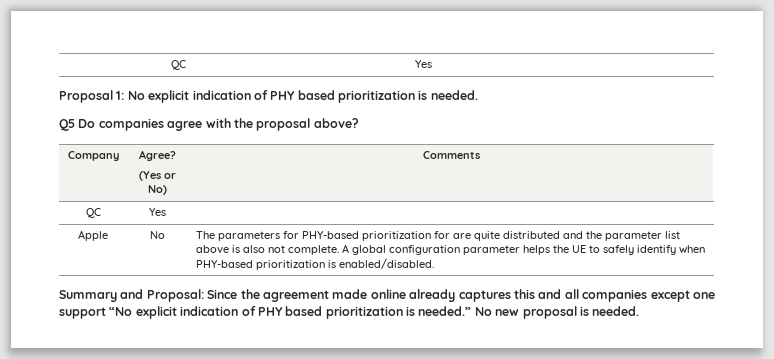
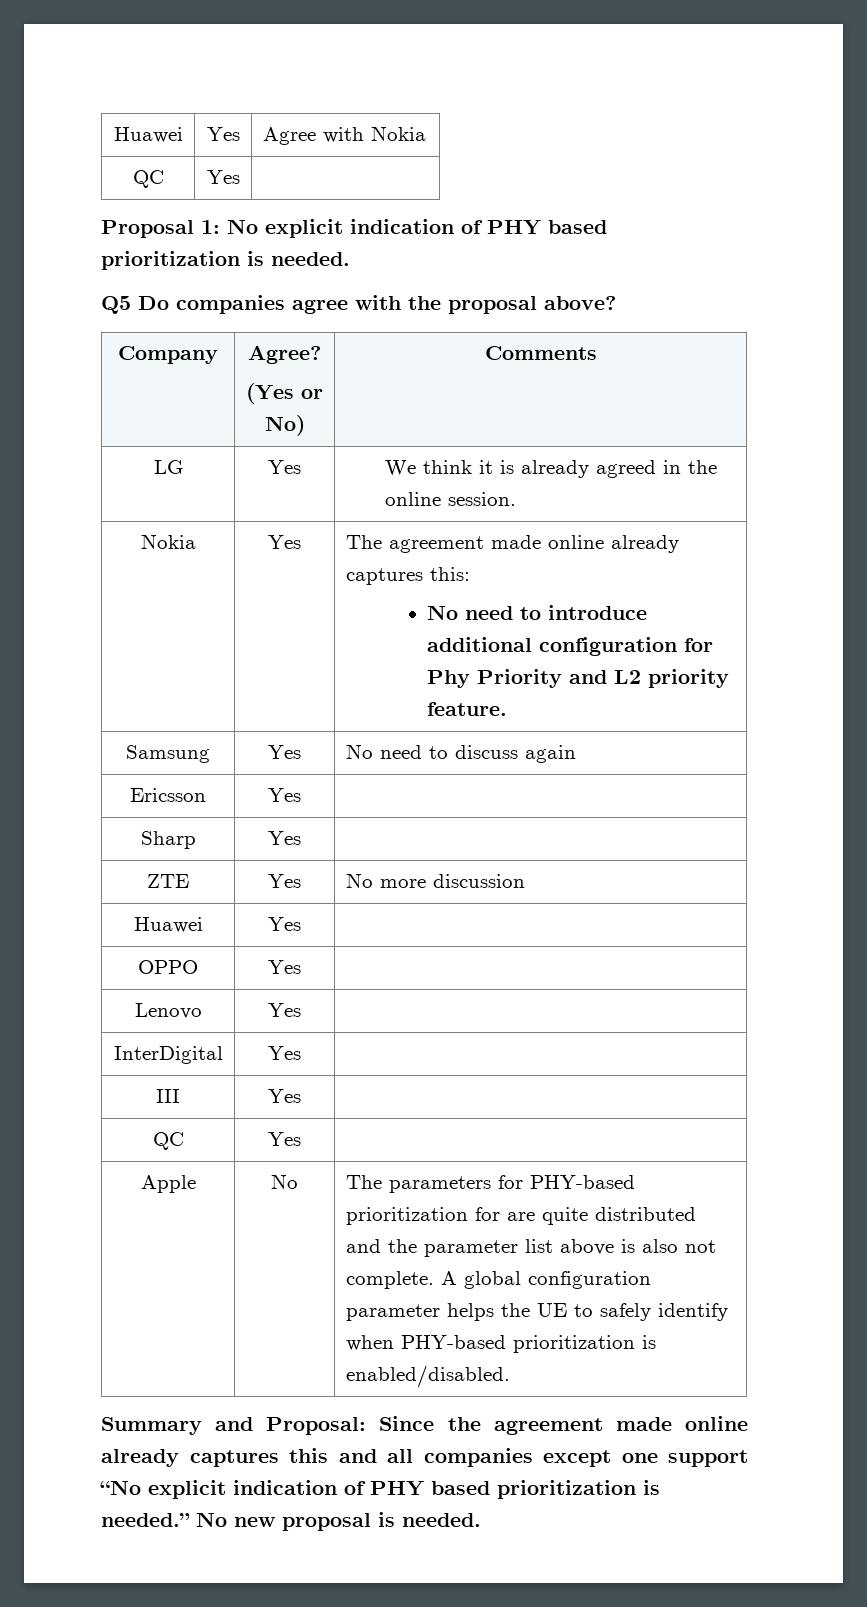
+ Huawei | Yes | Agree with Nokia
+ LG | Yes | We think it is already agreed in the online session.
+ Nokia | Yes | The agreement made online already captures this:
+ No need to introduce additional configuration for Phy Priority and L2 priority feature.
+ Samsung | Yes | No need to discuss again
+ Ericsson | Yes |
+ Sharp | Yes |
+ ZTE | Yes | No more discussion
+ Huawei | Yes |
+ OPPO | Yes |
+ Lenovo | Yes |
+ InterDigital | Yes |
+ III | Yes |

